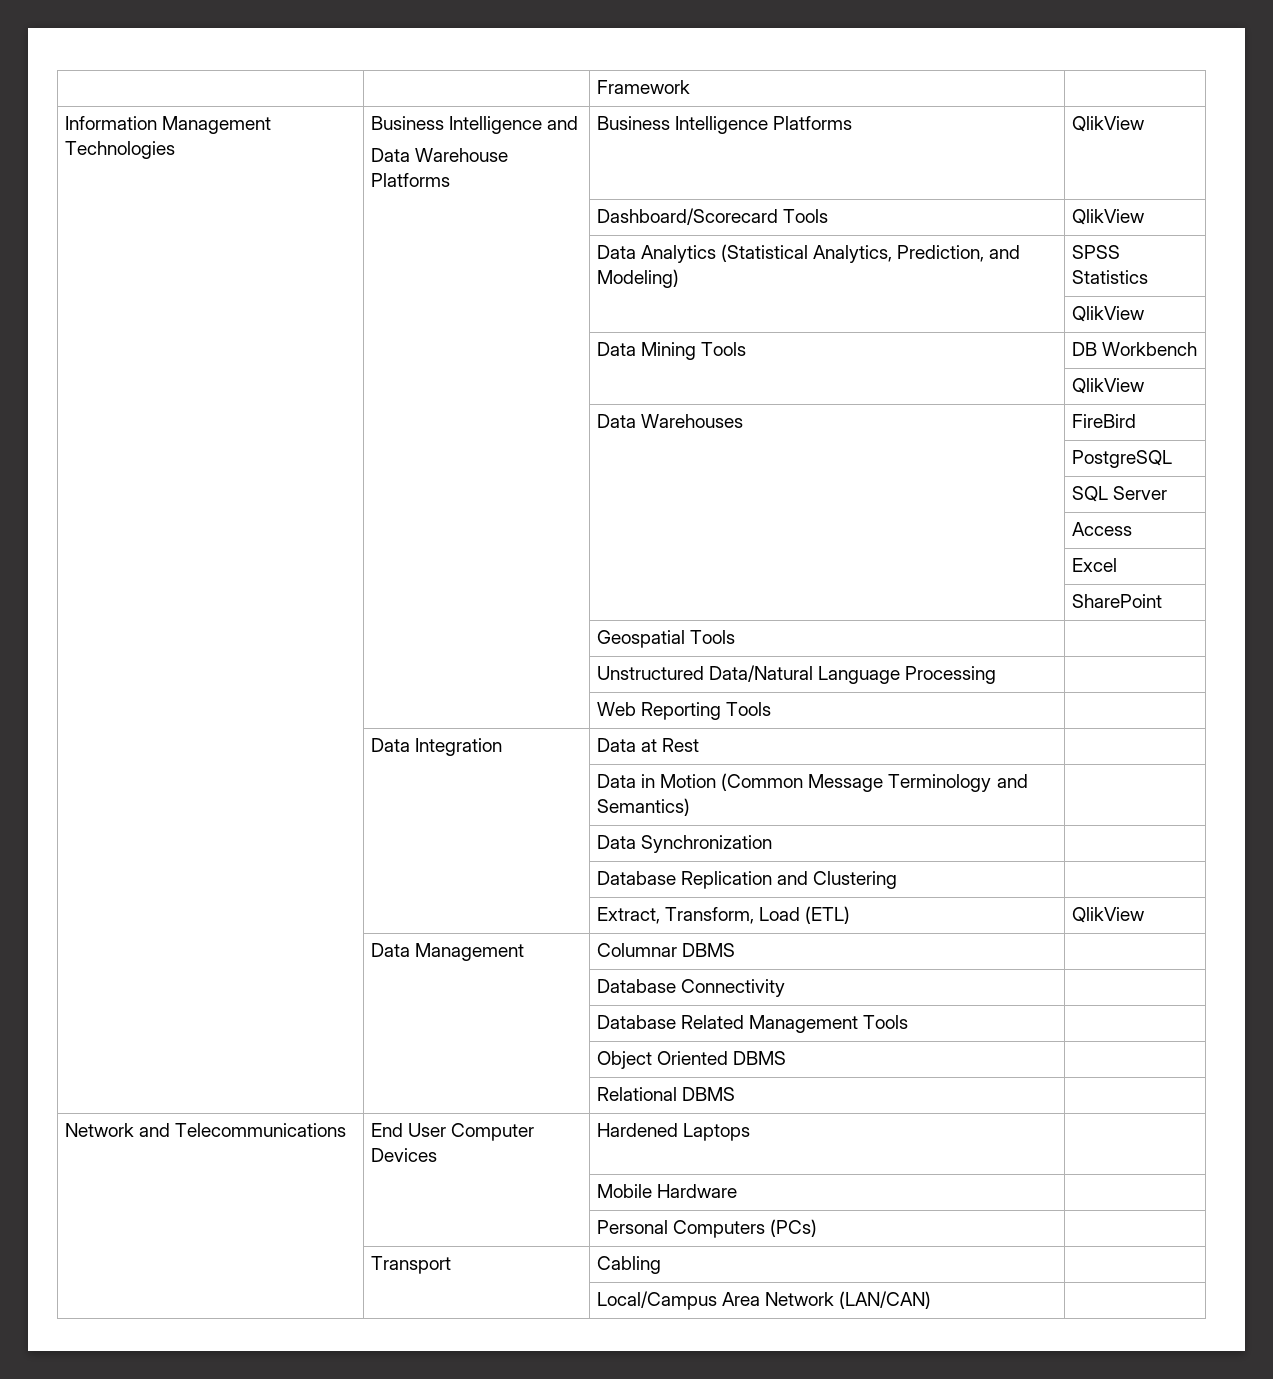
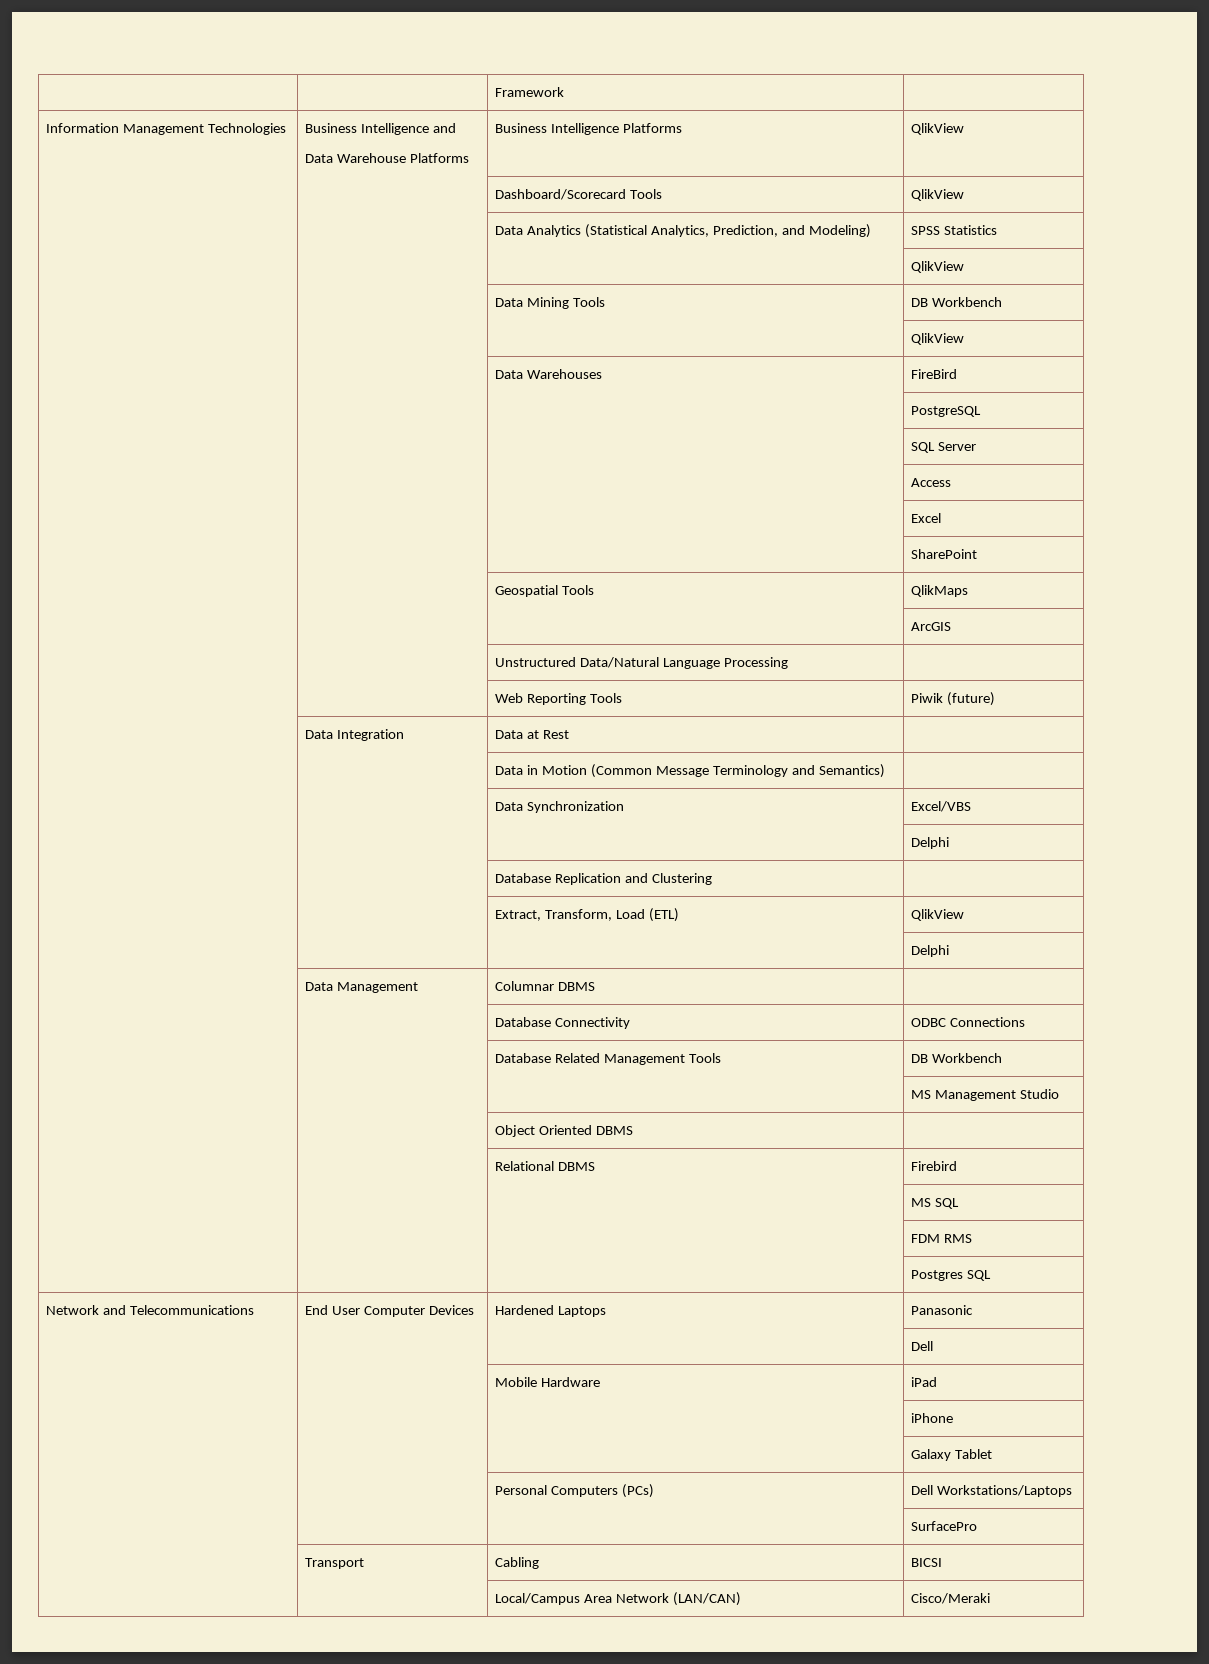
- | | Geospatial Tools |
+ | | Geospatial Tools | QlikMaps
+ | | | ArcGIS
- | | Web Reporting Tools |
+ | | Web Reporting Tools | Piwik (future)
- | | Data Synchronization |
+ | | Data Synchronization | Excel/VBS
+ | | | Delphi
  | | Extract, Transform, Load (ETL) | QlikView
+ | | | Delphi
- | | Database Connectivity |
+ | | Database Connectivity | ODBC Connections
- | | Database Related Management Tools |
+ | | Database Related Management Tools | DB Workbench
+ | | | MS Management Studio
- | | Relational DBMS |
+ | | Relational DBMS | Firebird
+ | | | MS SQL
+ | | | FDM RMS
+ | | | Postgres SQL
- Network and Telecommunications | End User Computer Devices | Hardened Laptops |
+ Network and Telecommunications | End User Computer Devices | Hardened Laptops | Panasonic
+ | | | Dell
- | | Mobile Hardware |
+ | | Mobile Hardware | iPad
+ | | | iPhone
+ | | | Galaxy Tablet
- | | Personal Computers (PCs) |
+ | | Personal Computers (PCs) | Dell Workstations/Laptops
+ | | | SurfacePro
- | Transport | Cabling |
+ | Transport | Cabling | BICSI
- | | Local/Campus Area Network (LAN/CAN) |
+ | | Local/Campus Area Network (LAN/CAN) | Cisco/Meraki

